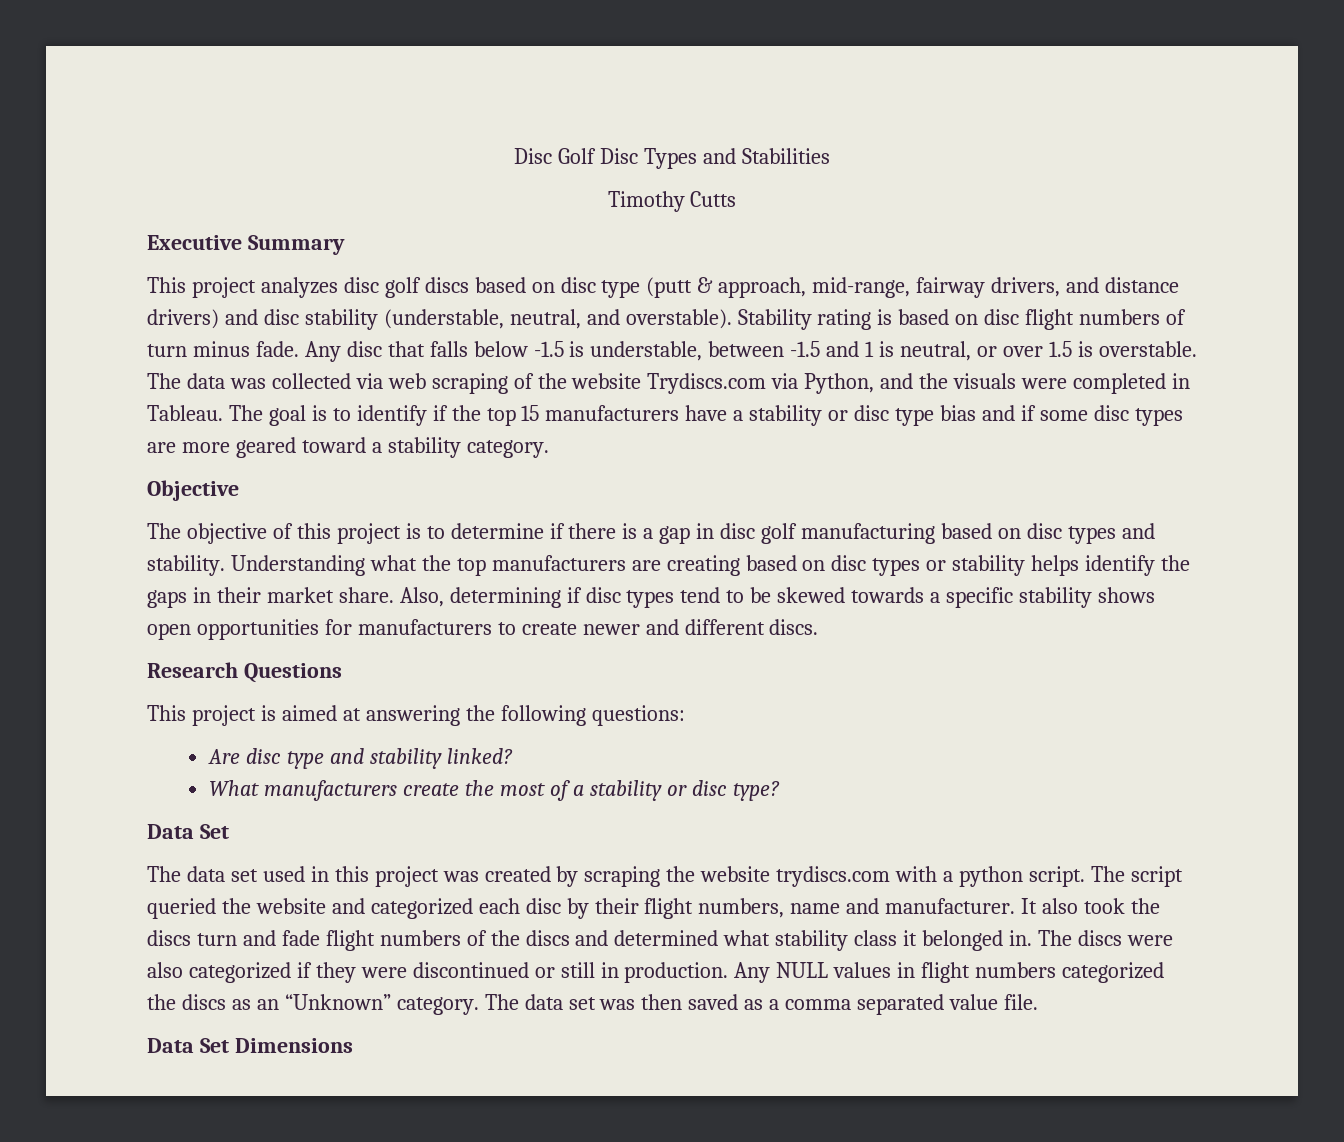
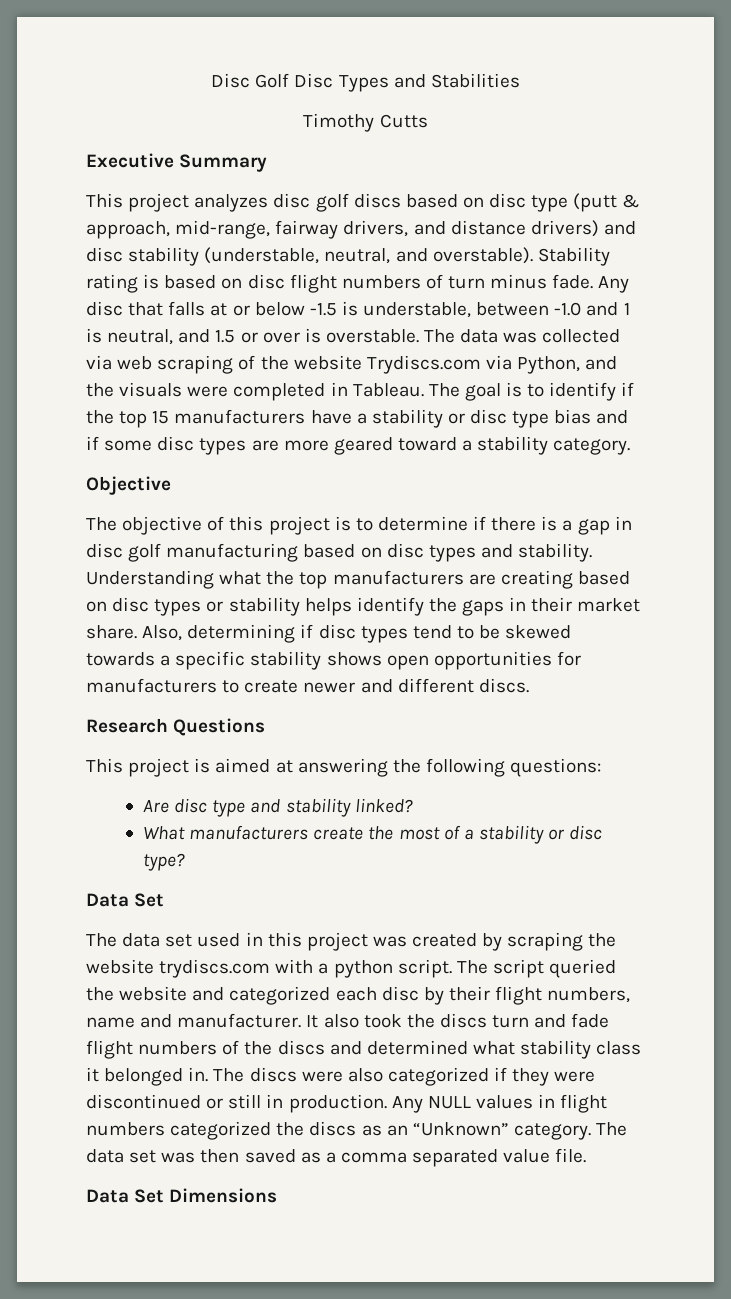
- Any disc that falls below -1.5 is understable, between -1.5 and 1 is neutral, or over 1.5 is overstable.
+ Any disc that falls at or below -1.5 is understable, between -1.0 and 1 is neutral, and 1.5 or over is overstable.

